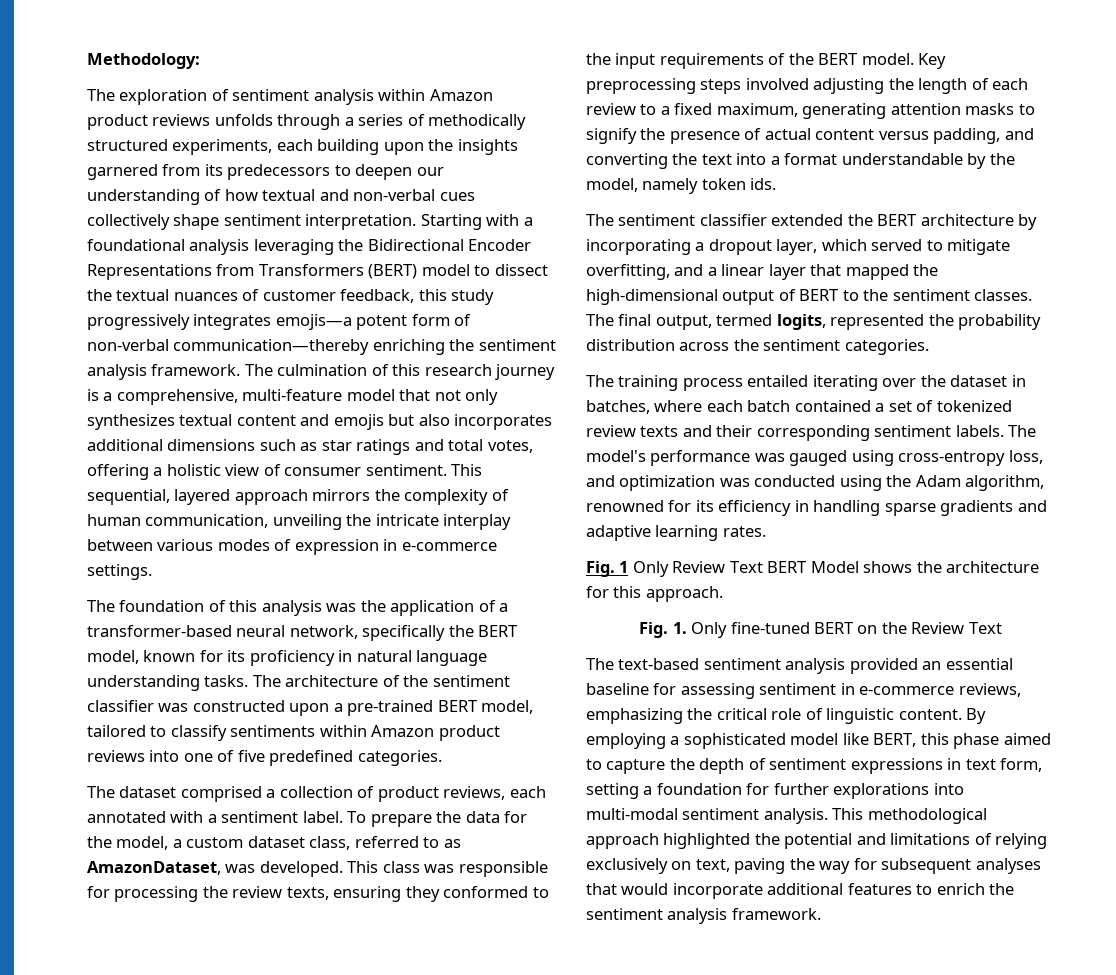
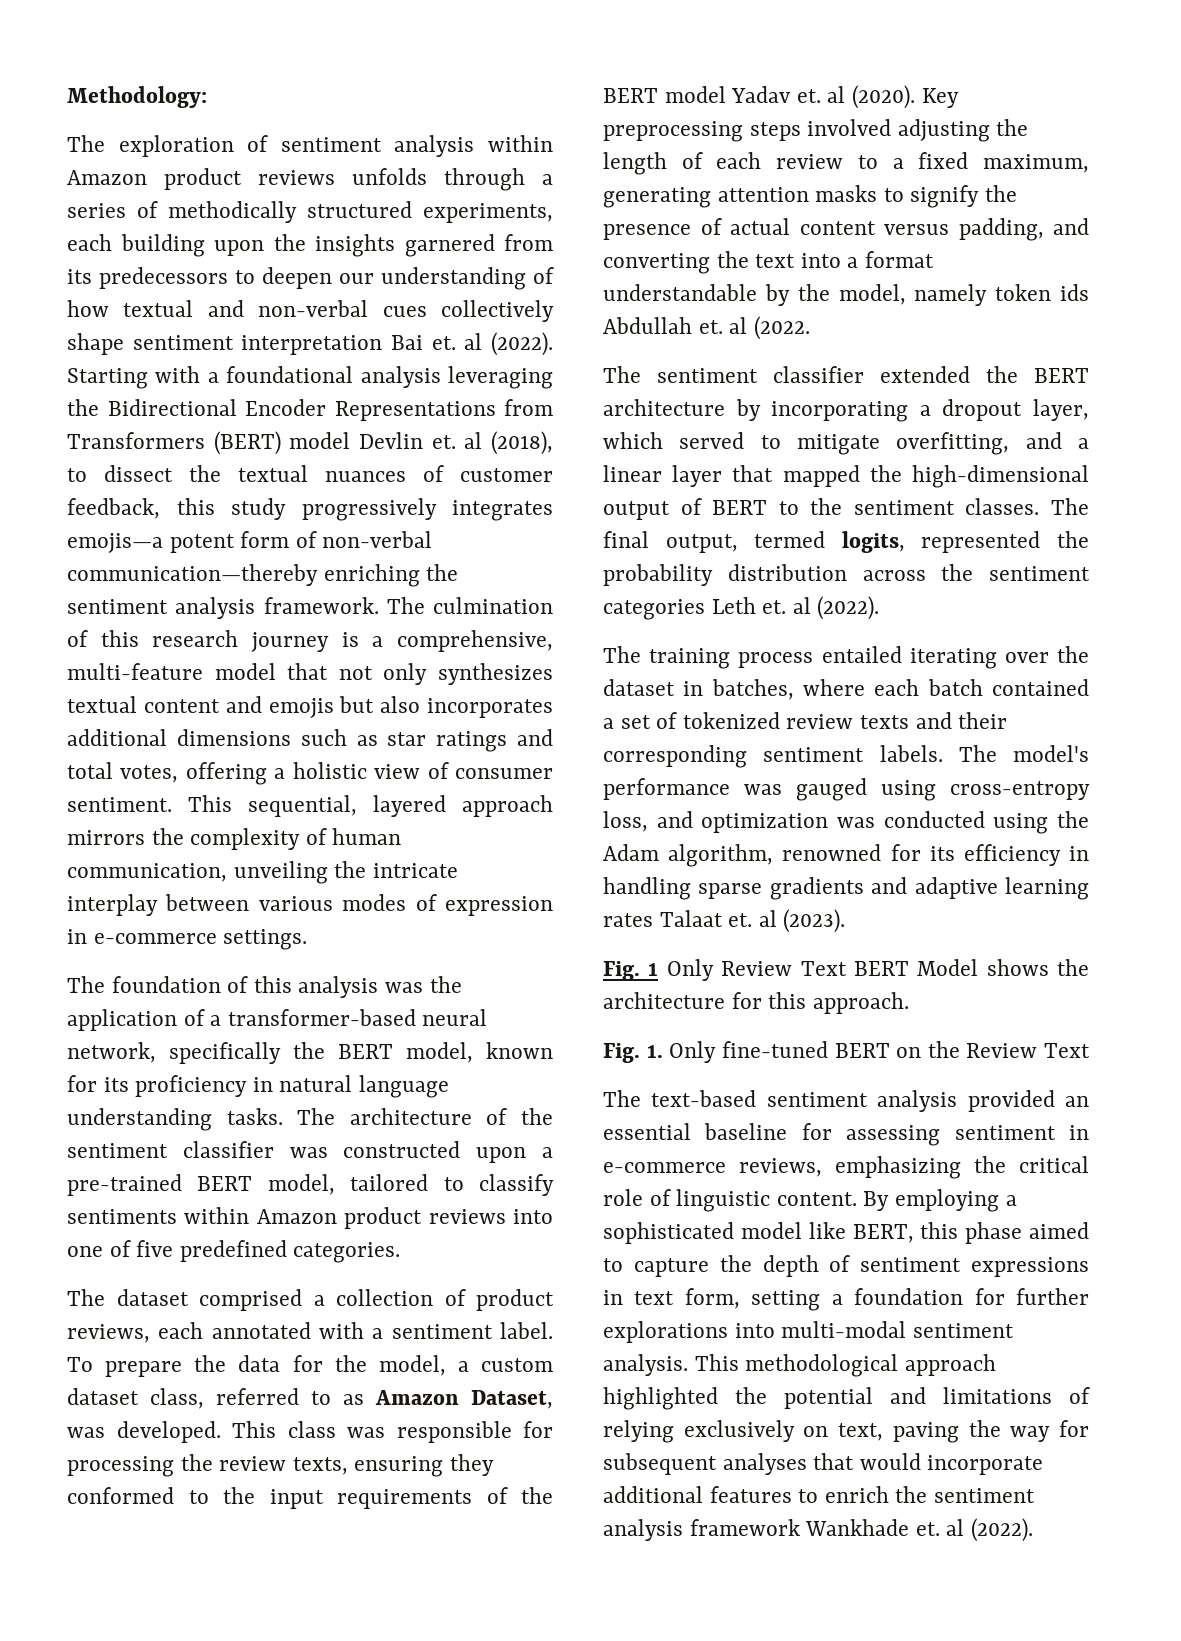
- The exploration of sentiment analysis within Amazon product reviews unfolds through a series of methodically structured experiments, each building upon the insights garnered from its predecessors to deepen our understanding of how textual and non-verbal cues collectively shape sentiment interpretation.
+ The exploration of sentiment analysis within Amazon product reviews unfolds through a series of methodically structured experiments, each building upon the insights garnered from its predecessors to deepen our understanding of how textual and non-verbal cues collectively shape sentiment interpretation Bai et. al (2022).
- Starting with a foundational analysis leveraging the Bidirectional Encoder Representations from Transformers (BERT) model to dissect the textual nuances of customer feedback, this study progressively integrates emojis—a potent form of non-verbal communication—thereby enriching the sentiment analysis framework.
+ Starting with a foundational analysis leveraging the Bidirectional Encoder Representations from Transformers (BERT) model Devlin et. al (2018), to dissect the textual nuances of customer feedback, this study progressively integrates emojis—a potent form of non-verbal communication—thereby enriching the sentiment analysis framework.
- To prepare the data for the model, a custom dataset class, referred to as AmazonDataset, was developed.
+ To prepare the data for the model, a custom dataset class, referred to as Amazon Dataset, was developed.
- This class was responsible for processing the review texts, ensuring they conformed to the input requirements of the BERT model.
+ This class was responsible for processing the review texts, ensuring they conformed to the input requirements of the BERT model Yadav et. al (2020).
- Key preprocessing steps involved adjusting the length of each review to a fixed maximum, generating attention masks to signify the presence of actual content versus padding, and converting the text into a format understandable by the model, namely token ids.
+ Key preprocessing steps involved adjusting the length of each review to a fixed maximum, generating attention masks to signify the presence of actual content versus padding, and converting the text into a format understandable by the model, namely token ids Abdullah et. al (2022.
- The final output, termed logits, represented the probability distribution across the sentiment categories.
+ The final output, termed logits, represented the probability distribution across the sentiment categories Leth et. al (2022).
- The model's performance was gauged using cross-entropy loss, and optimization was conducted using the Adam algorithm, renowned for its efficiency in handling sparse gradients and adaptive learning rates.
+ The model's performance was gauged using cross-entropy loss, and optimization was conducted using the Adam algorithm, renowned for its efficiency in handling sparse gradients and adaptive learning rates Talaat et. al (2023).
- This methodological approach highlighted the potential and limitations of relying exclusively on text, paving the way for subsequent analyses that would incorporate additional features to enrich the sentiment analysis framework.
+ This methodological approach highlighted the potential and limitations of relying exclusively on text, paving the way for subsequent analyses that would incorporate additional features to enrich the sentiment analysis framework Wankhade et. al (2022).

